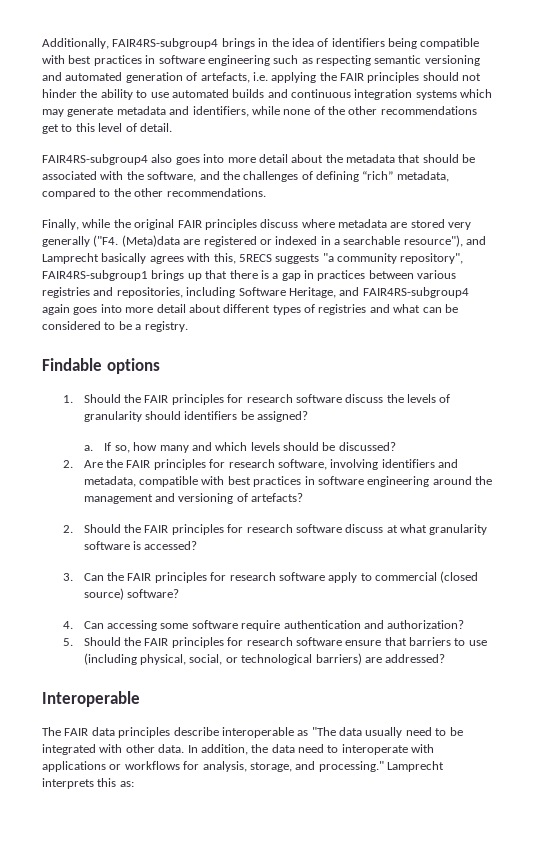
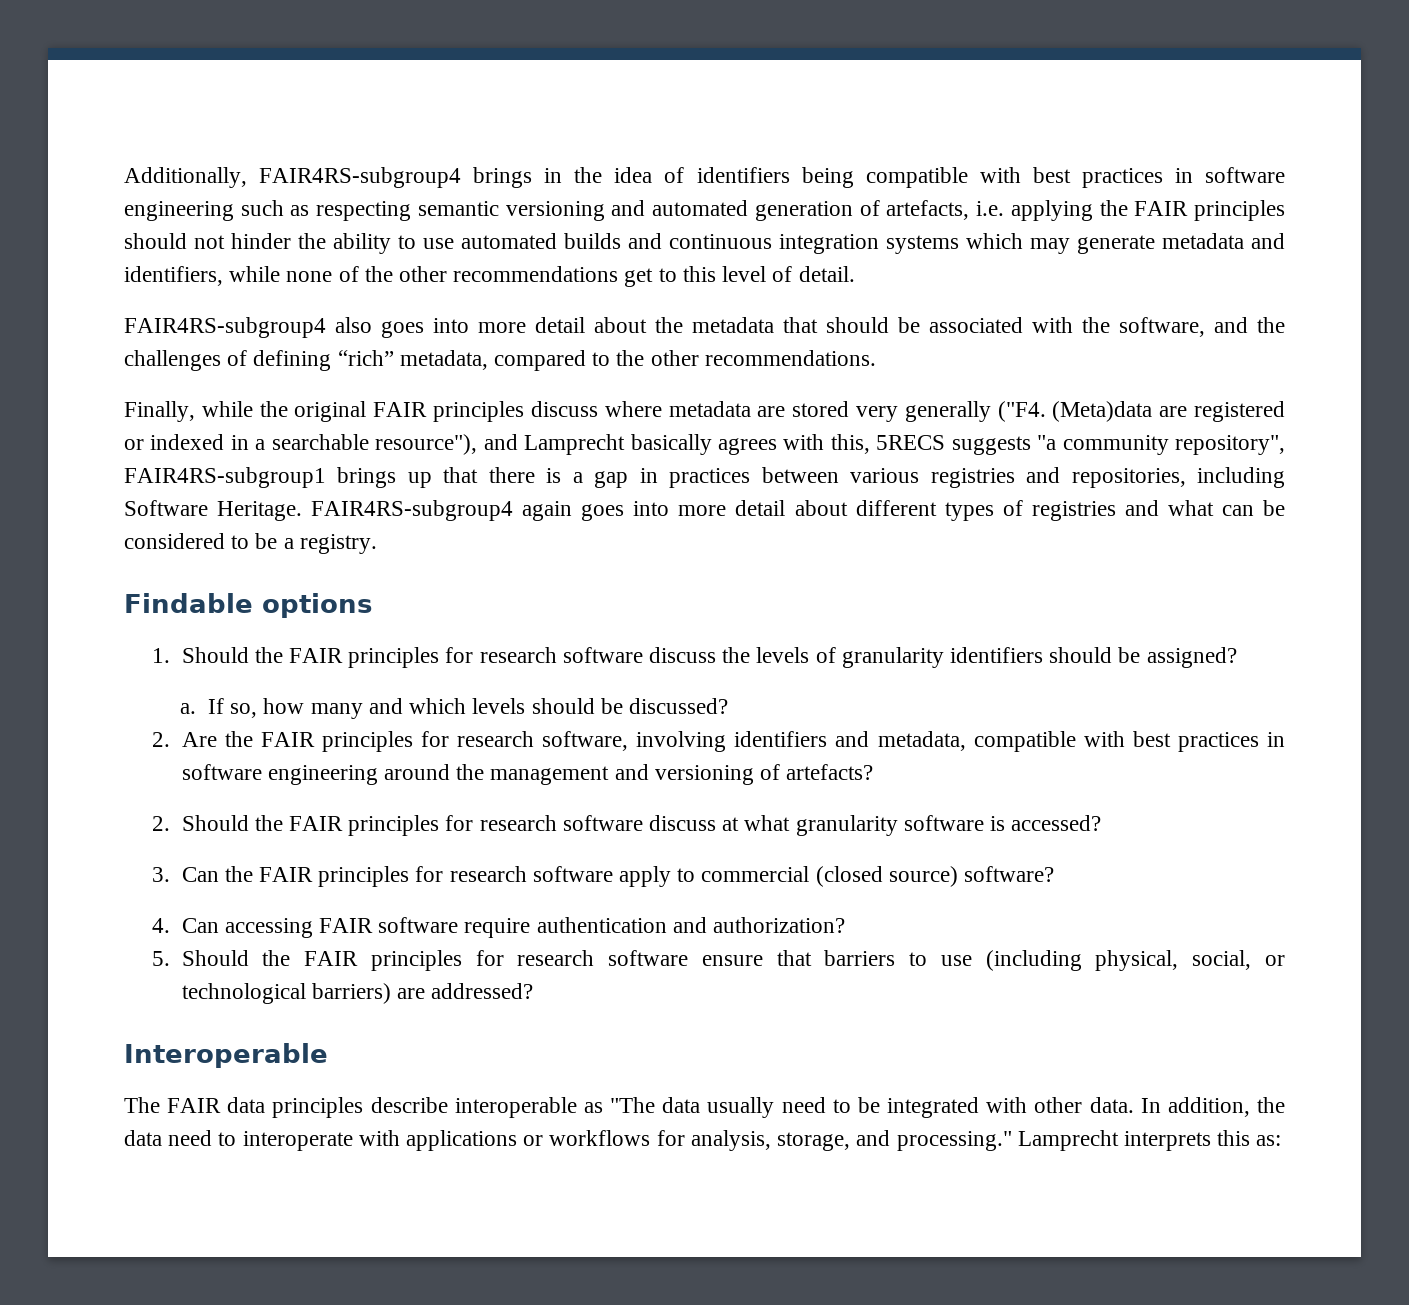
- Finally, while the original FAIR principles discuss where metadata are stored very generally ("F4. (Meta)data are registered or indexed in a searchable resource"), and Lamprecht basically agrees with this, 5RECS suggests "a community repository", FAIR4RS-subgroup1 brings up that there is a gap in practices between various registries and repositories, including Software Heritage, and FAIR4RS-subgroup4 again goes into more detail about different types of registries and what can be considered to be a registry.
+ Finally, while the original FAIR principles discuss where metadata are stored very generally ("F4. (Meta)data are registered or indexed in a searchable resource"), and Lamprecht basically agrees with this, 5RECS suggests "a community repository", FAIR4RS-subgroup1 brings up that there is a gap in practices between various registries and repositories, including Software Heritage. FAIR4RS-subgroup4 again goes into more detail about different types of registries and what can be considered to be a registry.
- 1. Should the FAIR principles for research software discuss the levels of granularity should identifiers be assigned?
+ 1. Should the FAIR principles for research software discuss the levels of granularity identifiers should be assigned?
- 4. Can accessing some software require authentication and authorization?
+ 4. Can accessing FAIR software require authentication and authorization?

